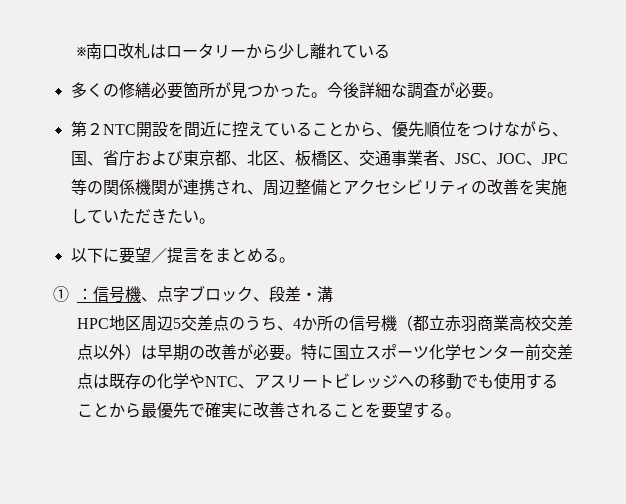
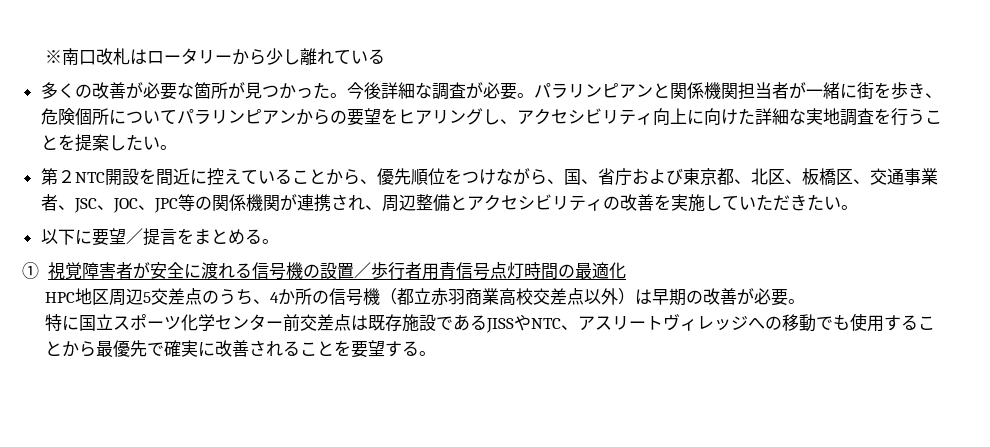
- 多くの修繕必要箇所が見つかった。
+ 多くの改善が必要な箇所が見つかった。
+ パラリンピアンと関係機関担当者が一緒に街を歩き、危険個所についてパラリンピアンからの要望をヒアリングし、アクセシビリティ向上に向けた詳細な実地調査を行うことを提案したい。
- ①：信号機、点字ブロック、段差・溝
+ ①視覚障害者が安全に渡れる信号機の設置／歩行者用青信号点灯時間の最適化
- HPC地区周辺5交差点のうち、4か所の信号機（都立赤羽商業高校交差点以外）は早期の改善が必要。特に国立スポーツ化学センター前交差点は既存の化学やNTC、アスリートビレッジへの移動でも使用することから最優先で確実に改善されることを要望する。
+ HPC地区周辺5交差点のうち、4か所の信号機（都立赤羽商業高校交差点以外）は早期の改善が必要。
+ 特に国立スポーツ化学センター前交差点は既存施設であるJISSやNTC、アスリートヴィレッジへの移動でも使用することから最優先で確実に改善されることを要望する。

